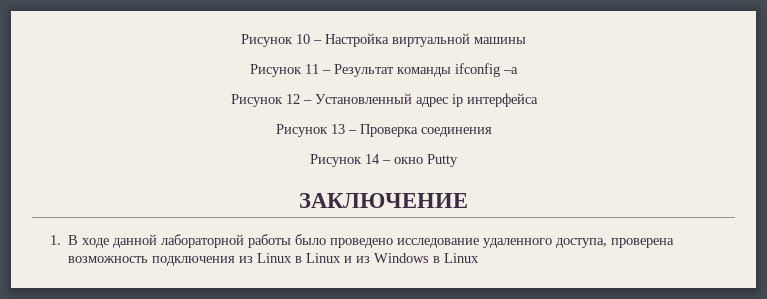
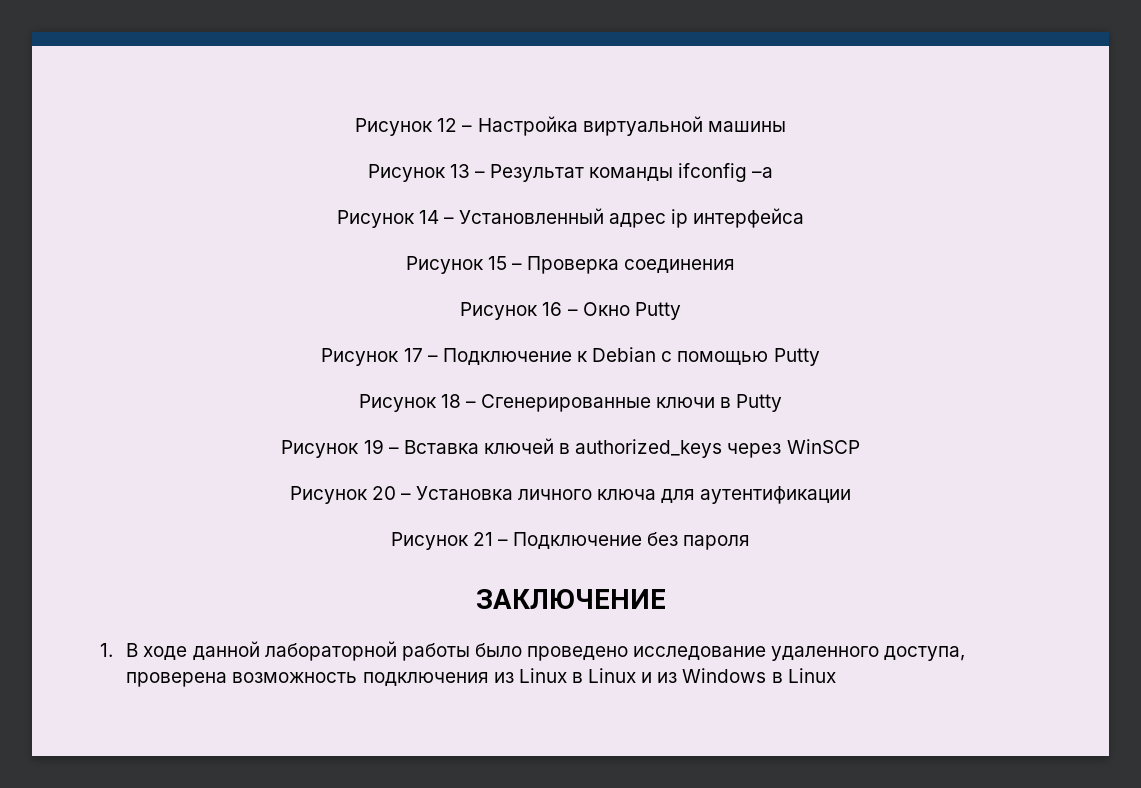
- Рисунок 10 – Настройка виртуальной машины
+ Рисунок 12 – Настройка виртуальной машины
- Рисунок 11 – Результат команды ifconfig –a
+ Рисунок 13 – Результат команды ifconfig –a
- Рисунок 12 – Установленный адрес ip интерфейса
+ Рисунок 14 – Установленный адрес ip интерфейса
- Рисунок 13 – Проверка соединения
+ Рисунок 15 – Проверка соединения
- Рисунок 14 – окно Putty
+ Рисунок 16 – Окно Putty
+ Рисунок 17 – Подключение к Debian с помощью Putty
+ Рисунок 18 – Сгенерированные ключи в Putty
+ Рисунок 19 – Вставка ключей в authorized_keys через WinSCP
+ Рисунок 20 – Установка личного ключа для аутентификации
+ Рисунок 21 – Подключение без пароля

